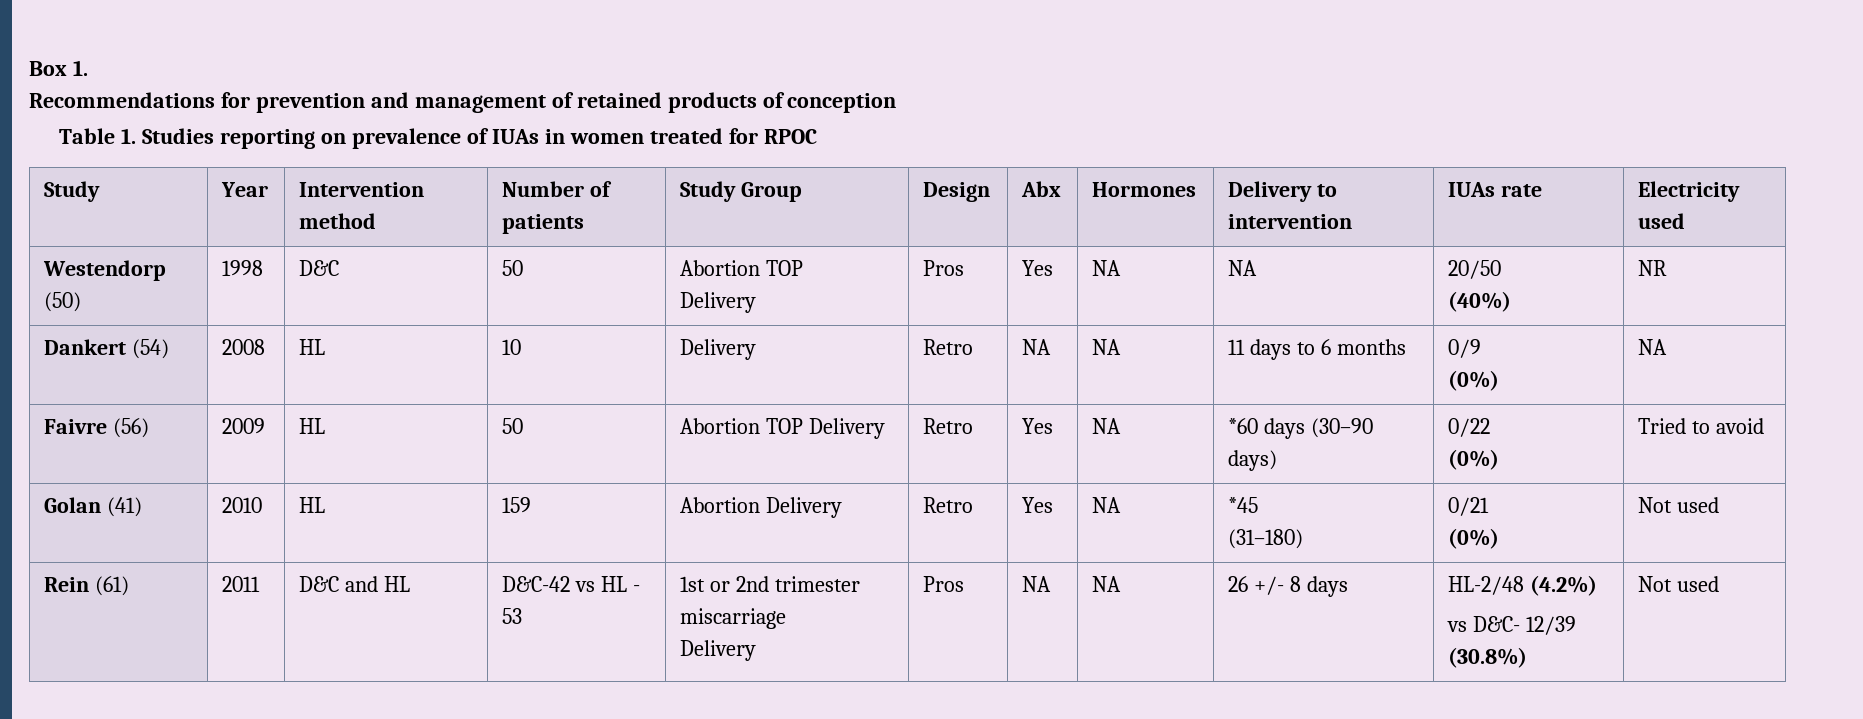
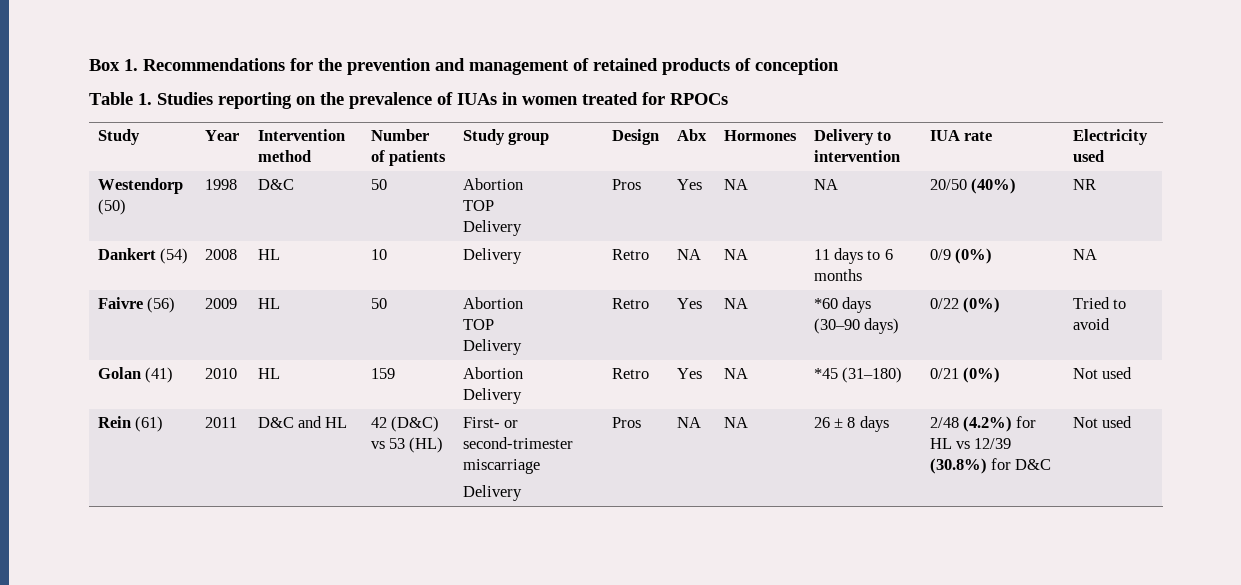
- Box 1.
- Recommendations for prevention and management of retained products of conception
+ Box 1. Recommendations for the prevention and management of retained products of conception
- Table 1. Studies reporting on prevalence of IUAs in women treated for RPOC
+ Table 1. Studies reporting on the prevalence of IUAs in women treated for RPOCs
- Study | Year | Intervention method | Number of patients | Study Group | Design | Abx | Hormones | Delivery to intervention | IUAs rate | Electricity used
+ Study | Year | Intervention method | Number of patients | Study group | Design | Abx | Hormones | Delivery to intervention | IUA rate | Electricity used
- Westendorp (50) | 1998 | D&C | 50 | Abortion TOP
- Delivery | Pros | Yes | NA | NA | 20/50
- (40%) | NR
+ Westendorp (50) | 1998 | D&C | 50 | Abortion
+ TOP
+ Delivery | Pros | Yes | NA | NA | 20/50 (40%) | NR
- Dankert (54) | 2008 | HL | 10 | Delivery | Retro | NA | NA | 11 days to 6 months | 0/9
- (0%) | NA
+ Dankert (54) | 2008 | HL | 10 | Delivery | Retro | NA | NA | 11 days to 6 months | 0/9 (0%) | NA
- Faivre (56) | 2009 | HL | 50 | Abortion TOP Delivery | Retro | Yes | NA | *60 days (30–90 days) | 0/22
- (0%) | Tried to avoid
+ Faivre (56) | 2009 | HL | 50 | Abortion
+ TOP
+ Delivery | Retro | Yes | NA | *60 days (30–90 days) | 0/22 (0%) | Tried to avoid
- Golan (41) | 2010 | HL | 159 | Abortion Delivery | Retro | Yes | NA | *45
- (31–180) | 0/21
- (0%) | Not used
+ Golan (41) | 2010 | HL | 159 | Abortion
+ Delivery | Retro | Yes | NA | *45 (31–180) | 0/21 (0%) | Not used
- Rein (61) | 2011 | D&C and HL | D&C-42 vs HL - 53 | 1st or 2nd trimester miscarriage
- Delivery | Pros | NA | NA | 26 +/- 8 days | HL-2/48 (4.2%)
- vs D&C- 12/39 (30.8%) | Not used
+ Rein (61) | 2011 | D&C and HL | 42 (D&C) vs 53 (HL) | First- or second-trimester miscarriage
+ Delivery | Pros | NA | NA | 26 ± 8 days | 2/48 (4.2%) for HL vs 12/39 (30.8%) for D&C | Not used

